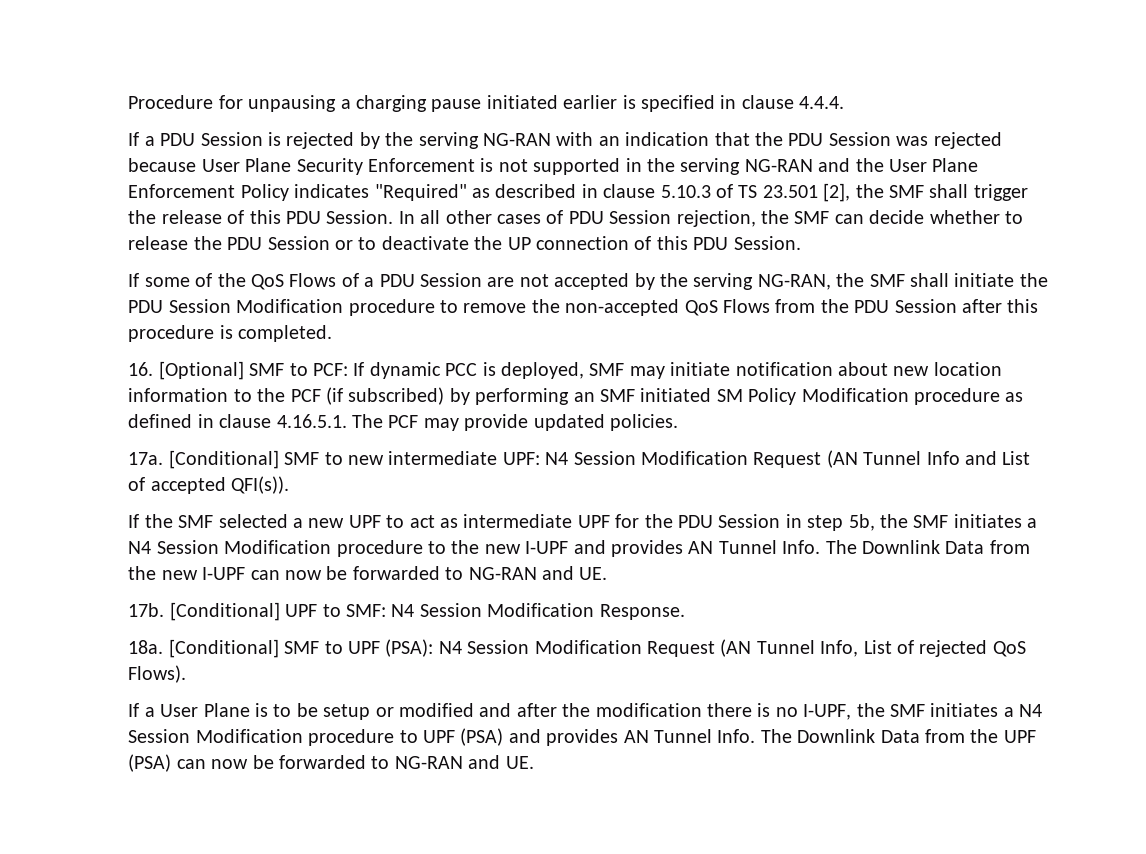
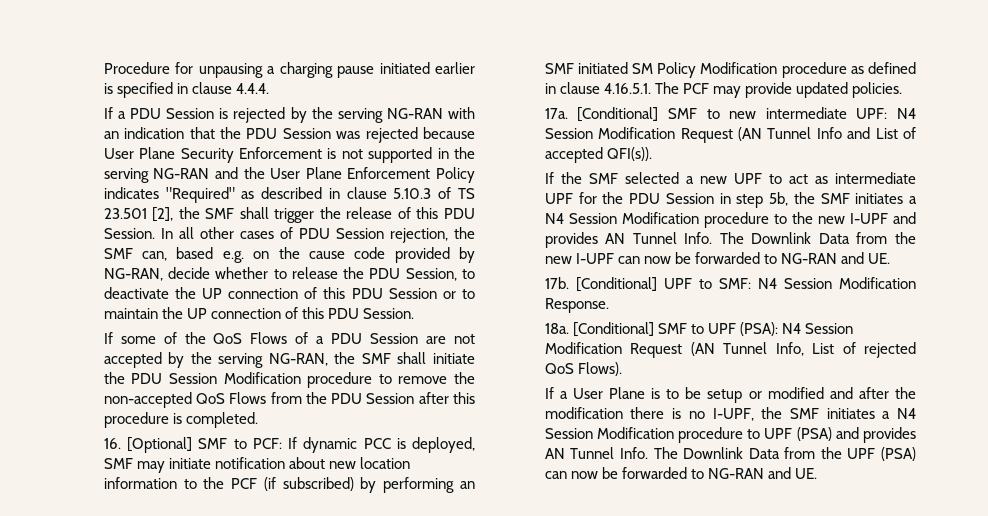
- In all other cases of PDU Session rejection, the SMF can decide whether to release the PDU Session or to deactivate the UP connection of this PDU Session.
+ In all other cases of PDU Session rejection, the SMF can, based e.g. on the cause code provided by NG-RAN, decide whether to release the PDU Session, to deactivate the UP connection of this PDU Session or to maintain the UP connection of this PDU Session.

